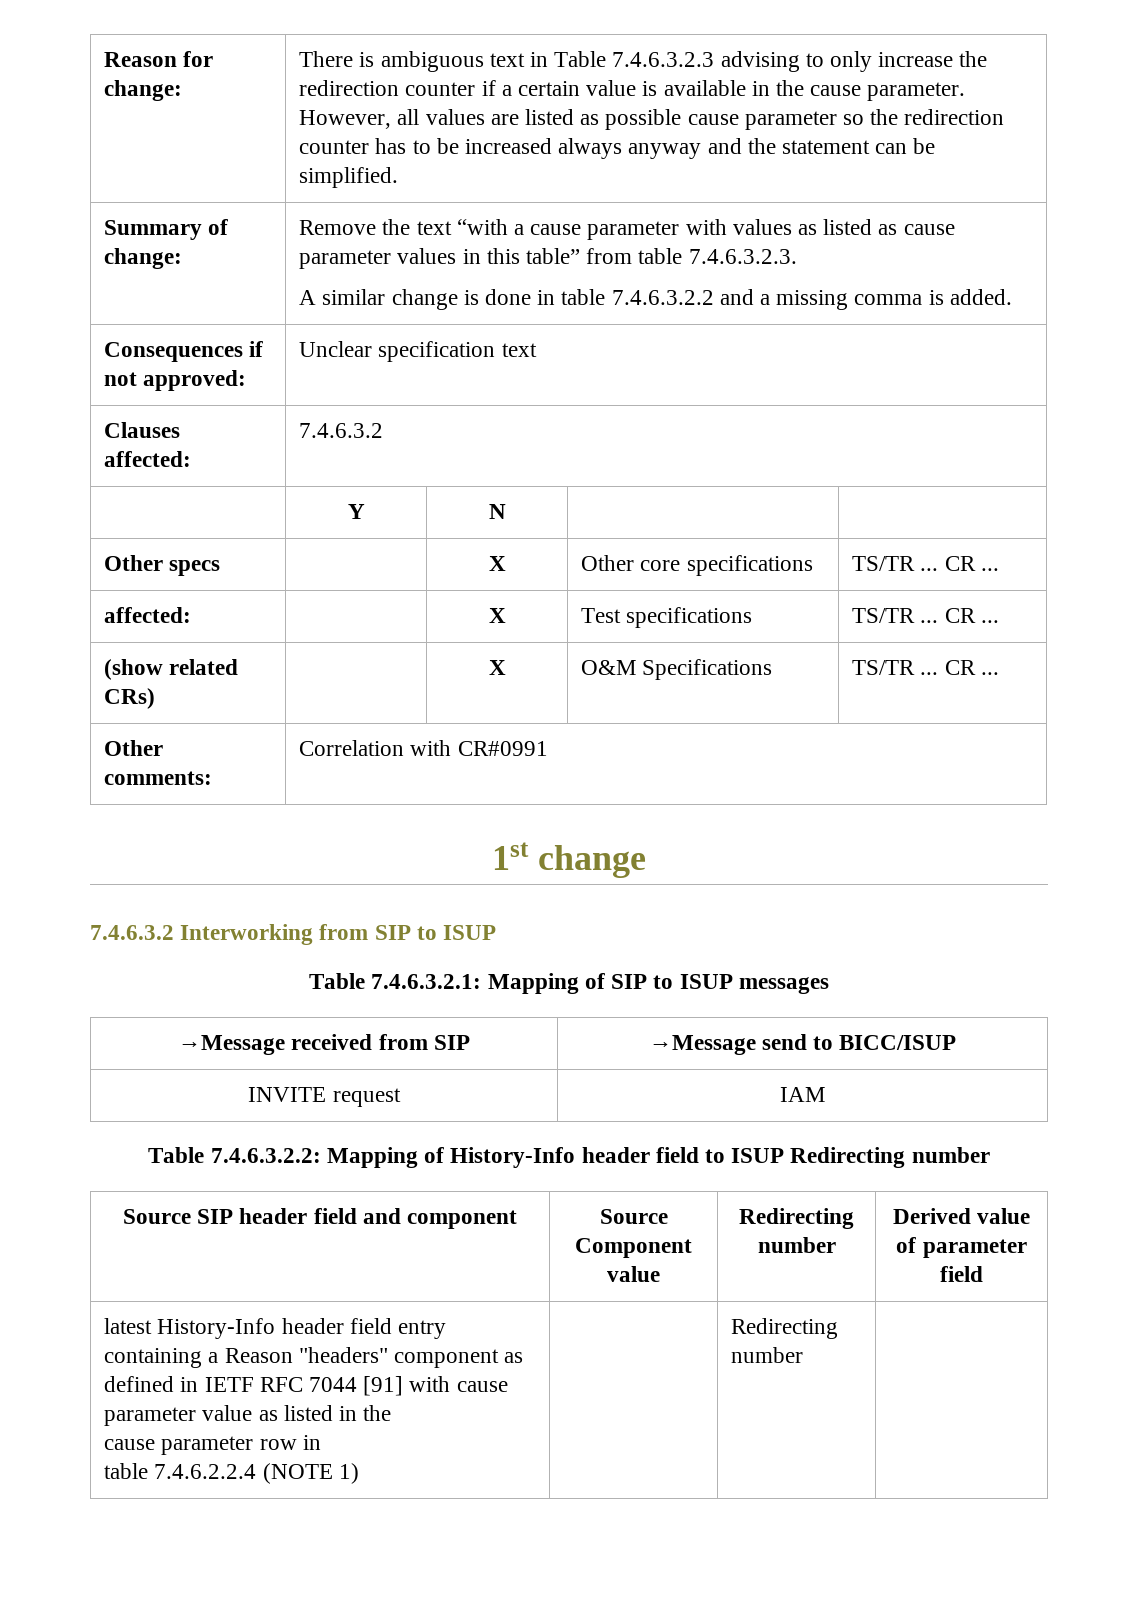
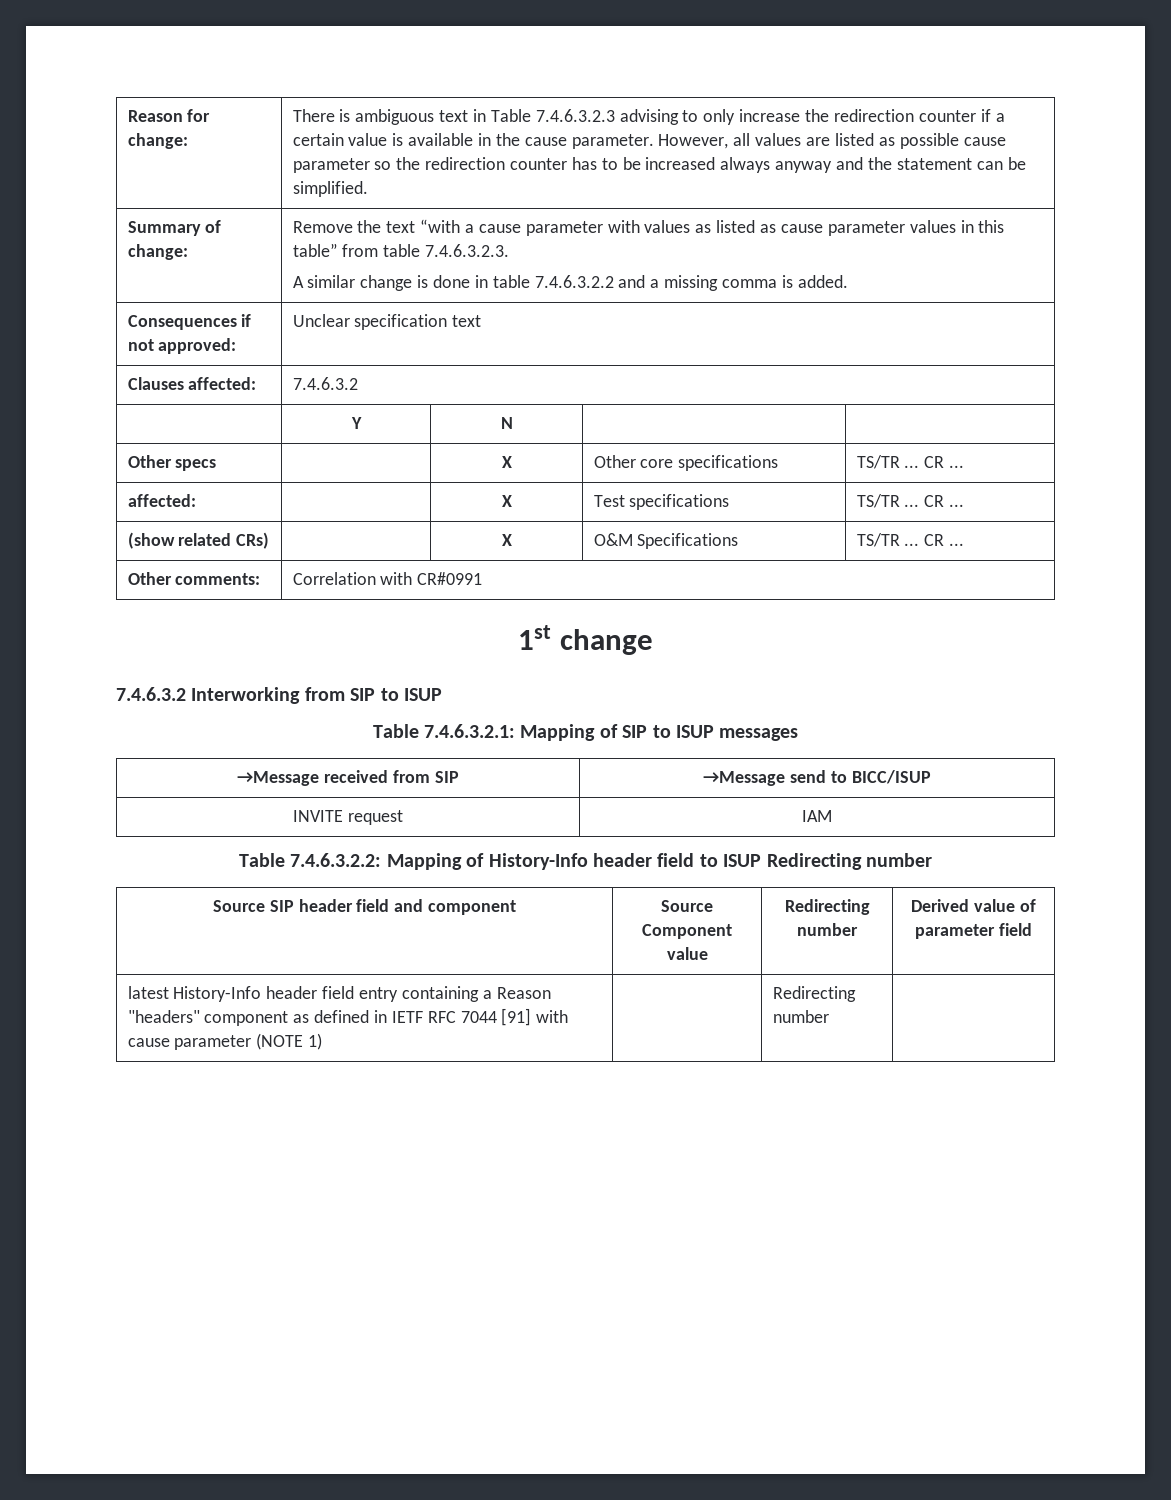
- latest History-Info header field entry containing a Reason "headers" component as defined in IETF RFC 7044 [91] with cause parameter value as listed in the
- cause parameter row in
- table 7.4.6.2.2.4 (NOTE 1) | | Redirecting number |
+ latest History-Info header field entry containing a Reason "headers" component as defined in IETF RFC 7044 [91] with cause parameter (NOTE 1) | | Redirecting number |

